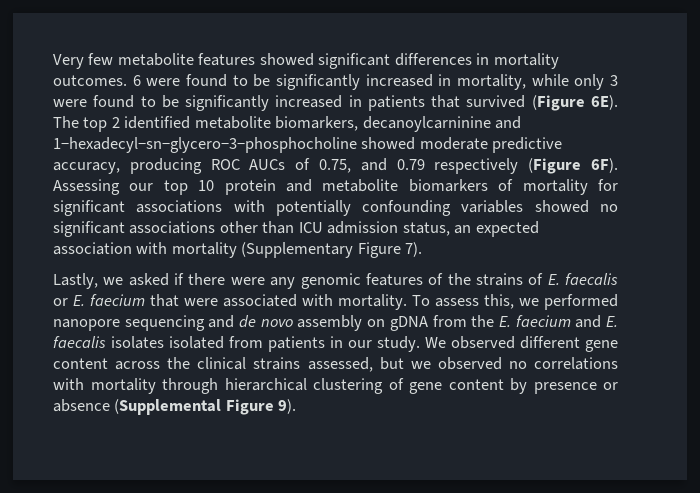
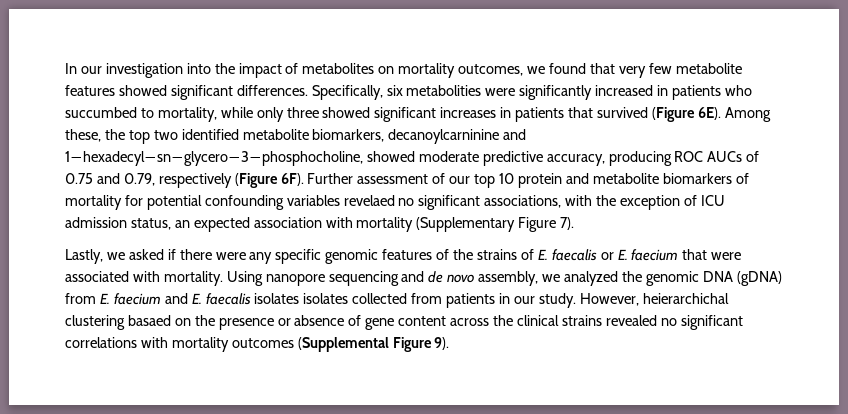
- Very few metabolite features showed significant differences in mortality outcomes. 6 were found to be significantly increased in mortality, while only 3 were found to be significantly increased in patients that survived (Figure 6E).
+ In our investigation into the impact of metabolites on mortality outcomes, we found that very few metabolite features showed significant differences. Specifically, six metabolities were significantly increased in patients who succumbed to mortality, while only three showed significant increases in patients that survived (Figure 6E).
- The top 2 identified metabolite biomarkers, decanoylcarninine and 1−hexadecyl−sn−glycero−3−phosphocholine showed moderate predictive accuracy, producing ROC AUCs of 0.75, and 0.79 respectively (Figure 6F). Assessing our top 10 protein and metabolite biomarkers of mortality for significant associations with potentially confounding variables showed no significant associations other than ICU admission status, an expected association with mortality (Supplementary Figure 7).
+ Among these, the top two identified metabolite biomarkers, decanoylcarninine and 1−hexadecyl−sn−glycero−3−phosphocholine, showed moderate predictive accuracy, producing ROC AUCs of 0.75 and 0.79, respectively (Figure 6F). Further assessment of our top 10 protein and metabolite biomarkers of mortality for potential confounding variables revelaed no significant associations, with the exception of ICU admission status, an expected association with mortality (Supplementary Figure 7).
- Lastly, we asked if there were any genomic features of the strains of E. faecalis or E. faecium that were associated with mortality.
+ Lastly, we asked if there were any specific genomic features of the strains of E. faecalis or E. faecium that were associated with mortality.
- To assess this, we performed nanopore sequencing and de novo assembly on gDNA from the E. faecium and E. faecalis isolates isolated from patients in our study.
+ Using nanopore sequencing and de novo assembly, we analyzed the genomic DNA (gDNA) from E. faecium and E. faecalis isolates isolates collected from patients in our study.
- We observed different gene content across the clinical strains assessed, but we observed no correlations with mortality through hierarchical clustering of gene content by presence or absence (Supplemental Figure 9).
+ However, heierarchichal clustering basaed on the presence or absence of gene content across the clinical strains revealed no significant correlations with mortality outcomes (Supplemental Figure 9).

